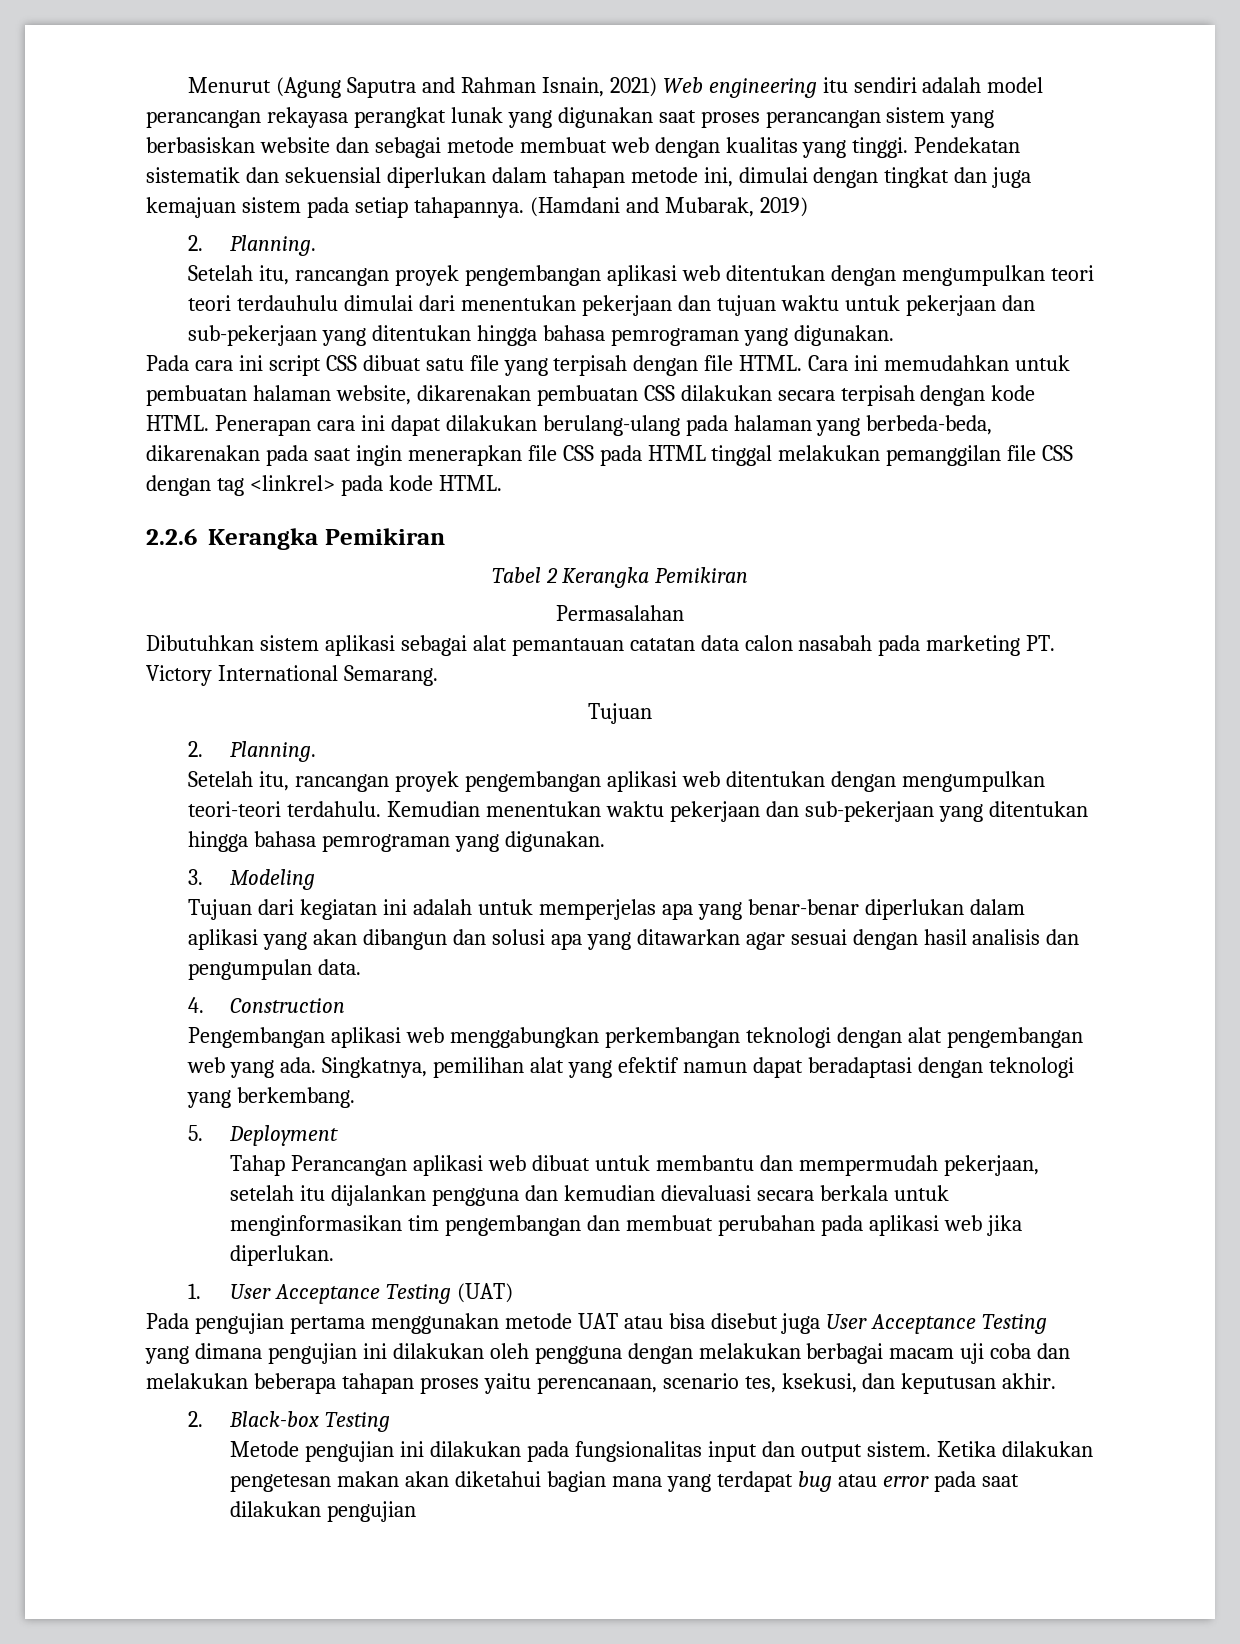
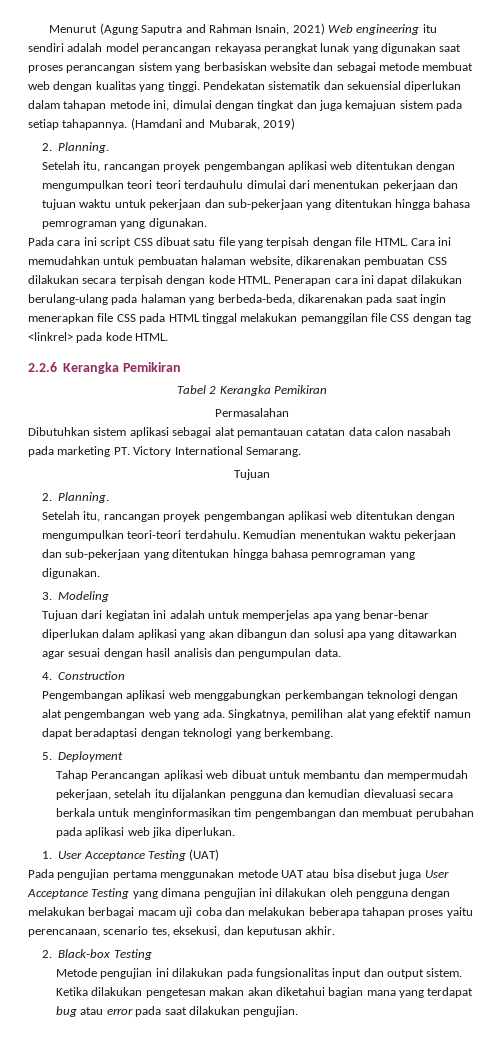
- Pada pengujian pertama menggunakan metode UAT atau bisa disebut juga User Acceptance Testing yang dimana pengujian ini dilakukan oleh pengguna dengan melakukan berbagai macam uji coba dan melakukan beberapa tahapan proses yaitu perencanaan, scenario tes, ksekusi, dan keputusan akhir.
+ Pada pengujian pertama menggunakan metode UAT atau bisa disebut juga User Acceptance Testing yang dimana pengujian ini dilakukan oleh pengguna dengan melakukan berbagai macam uji coba dan melakukan beberapa tahapan proses yaitu perencanaan, scenario tes, eksekusi, dan keputusan akhir.
- Ketika dilakukan pengetesan makan akan diketahui bagian mana yang terdapat bug atau error pada saat dilakukan pengujian
+ Ketika dilakukan pengetesan makan akan diketahui bagian mana yang terdapat bug atau error pada saat dilakukan pengujian.

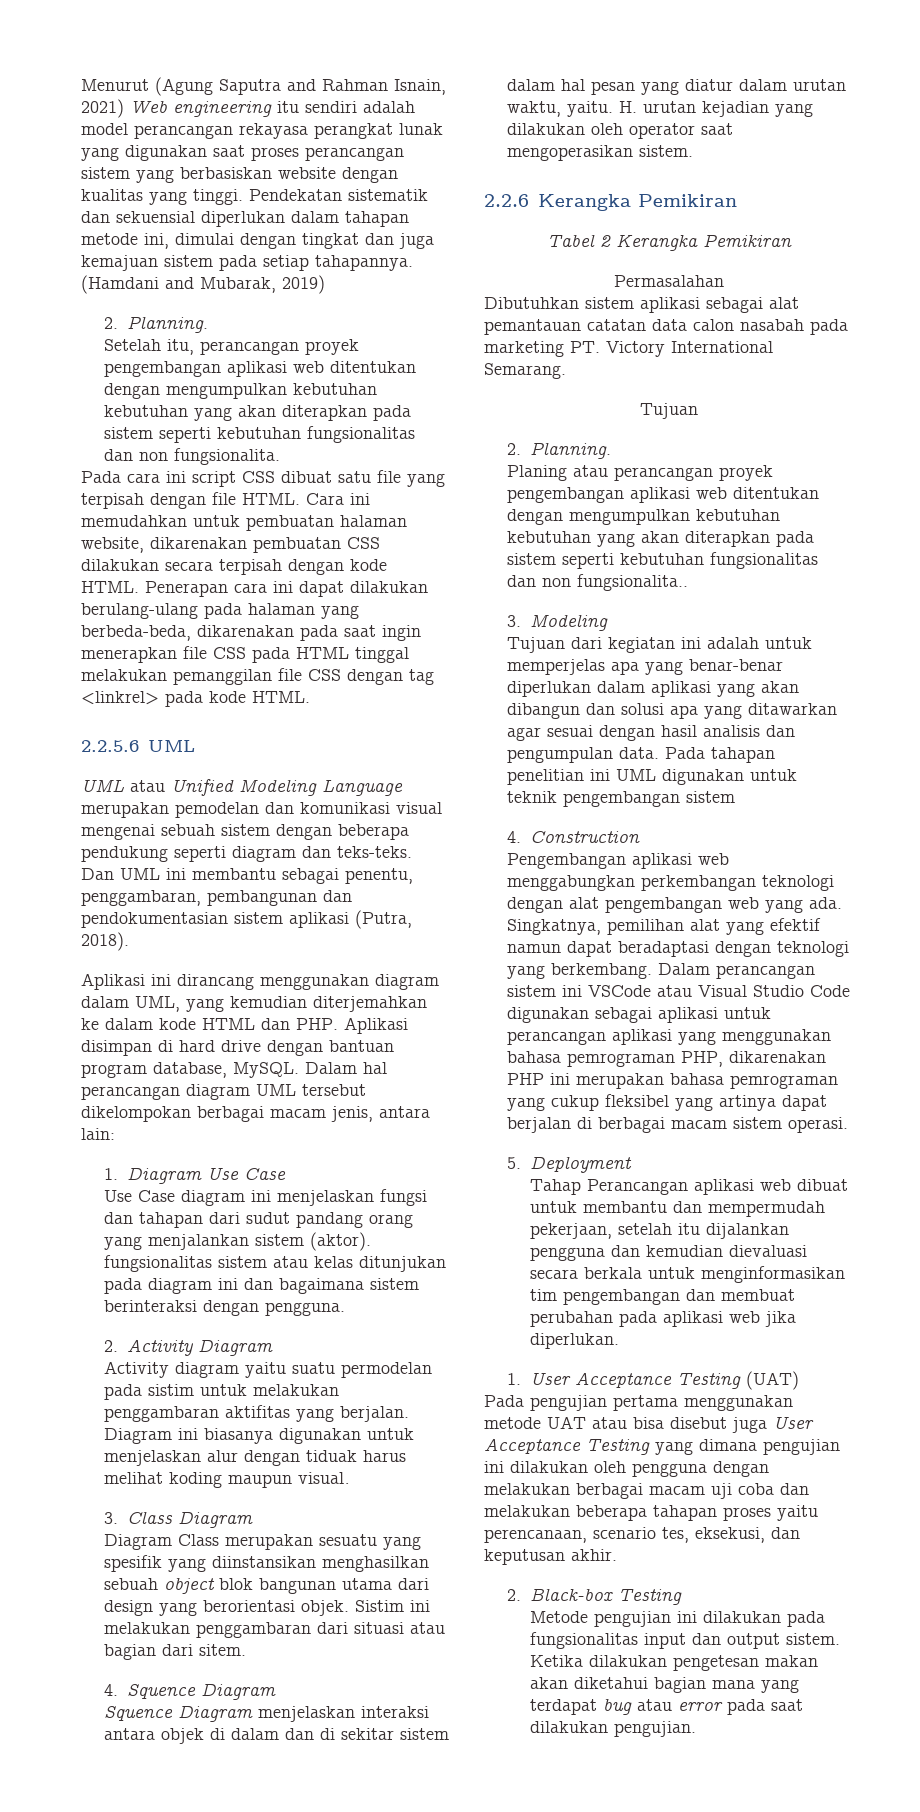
- Menurut (Agung Saputra and Rahman Isnain, 2021) Web engineering itu sendiri adalah model perancangan rekayasa perangkat lunak yang digunakan saat proses perancangan sistem yang berbasiskan website dan sebagai metode membuat web dengan kualitas yang tinggi.
+ Menurut (Agung Saputra and Rahman Isnain, 2021) Web engineering itu sendiri adalah model perancangan rekayasa perangkat lunak yang digunakan saat proses perancangan sistem yang berbasiskan website dengan kualitas yang tinggi.
- Setelah itu, rancangan proyek pengembangan aplikasi web ditentukan dengan mengumpulkan teori teori terdauhulu dimulai dari menentukan pekerjaan dan tujuan waktu untuk pekerjaan dan sub-pekerjaan yang ditentukan hingga bahasa pemrograman yang digunakan.
+ Setelah itu, perancangan proyek pengembangan aplikasi web ditentukan dengan mengumpulkan kebutuhan kebutuhan yang akan diterapkan pada sistem seperti kebutuhan fungsionalitas dan non fungsionalita.
+ 2.2.5.6 UML
+ UML atau Unified Modeling Language merupakan pemodelan dan komunikasi visual mengenai sebuah sistem dengan beberapa pendukung seperti diagram dan teks-teks. Dan UML ini membantu sebagai penentu, penggambaran, pembangunan dan pendokumentasian sistem aplikasi (Putra, 2018).
+ Aplikasi ini dirancang menggunakan diagram dalam UML, yang kemudian diterjemahkan ke dalam kode HTML dan PHP. Aplikasi disimpan di hard drive dengan bantuan program database, MySQL. Dalam hal perancangan diagram UML tersebut dikelompokan berbagai macam jenis, antara lain:
+ 1. Diagram Use Case
+ Use Case diagram ini menjelaskan fungsi dan tahapan dari sudut pandang orang yang menjalankan sistem (aktor). fungsionalitas sistem atau kelas ditunjukan pada diagram ini dan bagaimana sistem berinteraksi dengan pengguna.
+ 2. Activity Diagram
+ Activity diagram yaitu suatu permodelan pada sistim untuk melakukan penggambaran aktifitas yang berjalan. Diagram ini biasanya digunakan untuk menjelaskan alur dengan tiduak harus melihat koding maupun visual.
+ 3. Class Diagram
+ Diagram Class merupakan sesuatu yang spesifik yang diinstansikan menghasilkan sebuah object blok bangunan utama dari design yang berorientasi objek. Sistim ini melakukan penggambaran dari situasi atau bagian dari sitem.
+ 4. Squence Diagram
+ Squence Diagram menjelaskan interaksi antara objek di dalam dan di sekitar sistem dalam hal pesan yang diatur dalam urutan waktu, yaitu. H. urutan kejadian yang dilakukan oleh operator saat mengoperasikan sistem.
- Setelah itu, rancangan proyek pengembangan aplikasi web ditentukan dengan mengumpulkan teori-teori terdahulu. Kemudian menentukan waktu pekerjaan dan sub-pekerjaan yang ditentukan hingga bahasa pemrograman yang digunakan.
+ Planing atau perancangan proyek pengembangan aplikasi web ditentukan dengan mengumpulkan kebutuhan kebutuhan yang akan diterapkan pada sistem seperti kebutuhan fungsionalitas dan non fungsionalita..
+ Pada tahapan penelitian ini UML digunakan untuk teknik pengembangan sistem
+ Dalam perancangan sistem ini VSCode atau Visual Studio Code digunakan sebagai aplikasi untuk perancangan aplikasi yang menggunakan bahasa pemrograman PHP, dikarenakan PHP ini merupakan bahasa pemrograman yang cukup fleksibel yang artinya dapat berjalan di berbagai macam sistem operasi.

